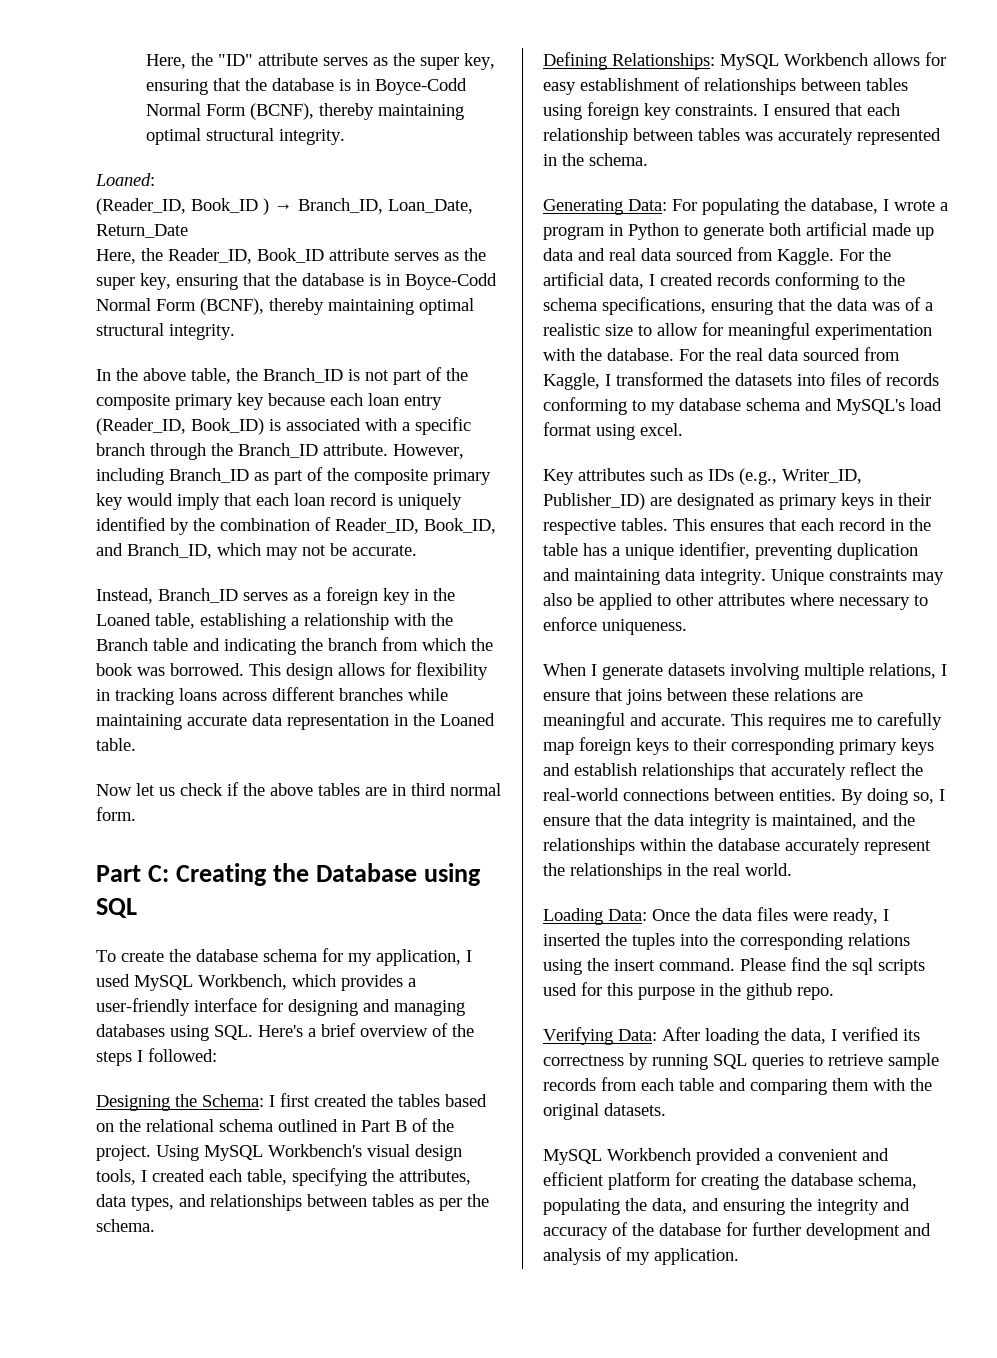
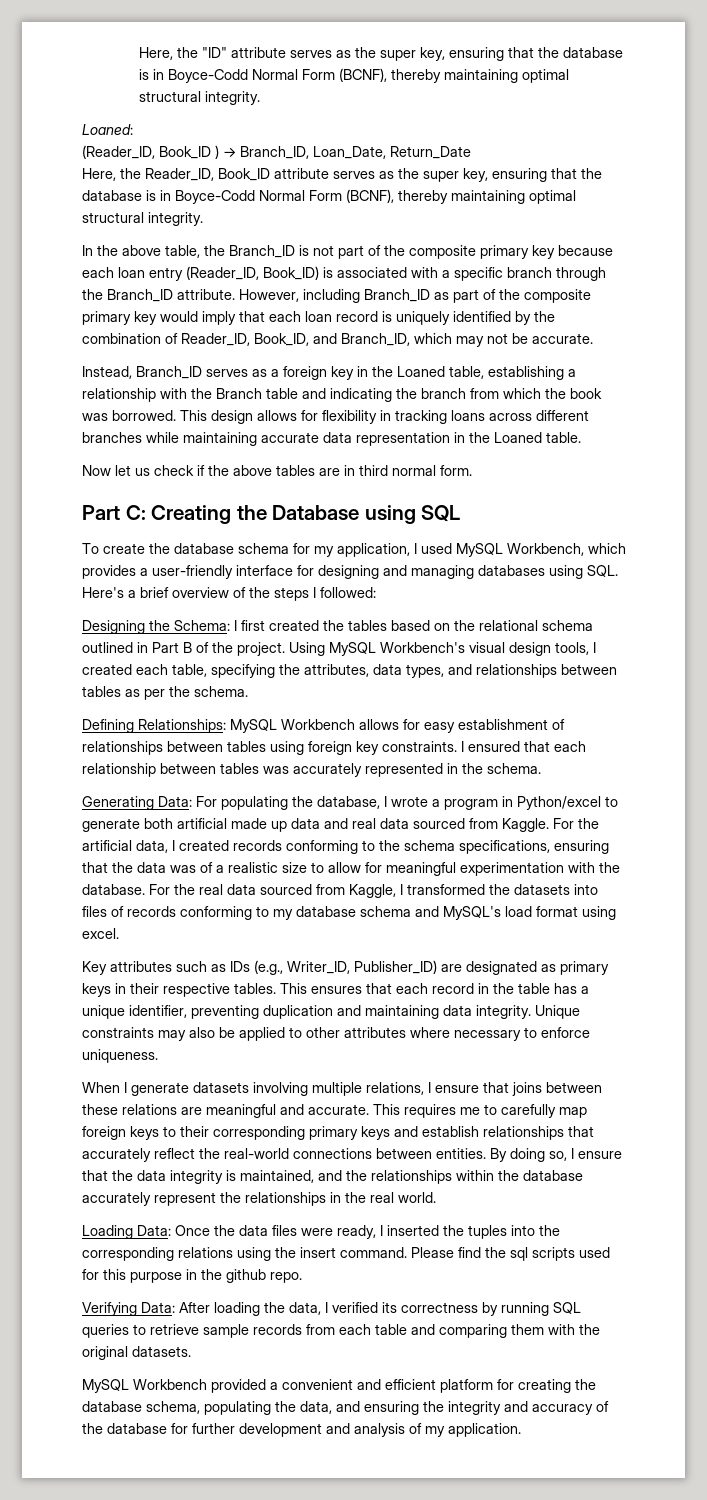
- Generating Data: For populating the database, I wrote a program in Python to generate both artificial made up data and real data sourced from Kaggle.
+ Generating Data: For populating the database, I wrote a program in Python/excel to generate both artificial made up data and real data sourced from Kaggle.

